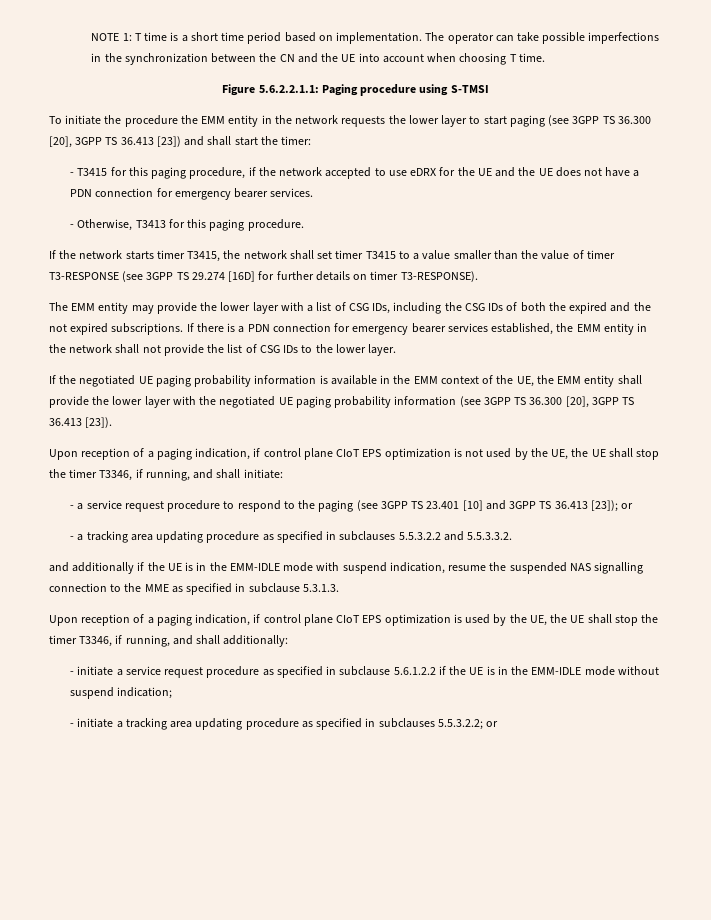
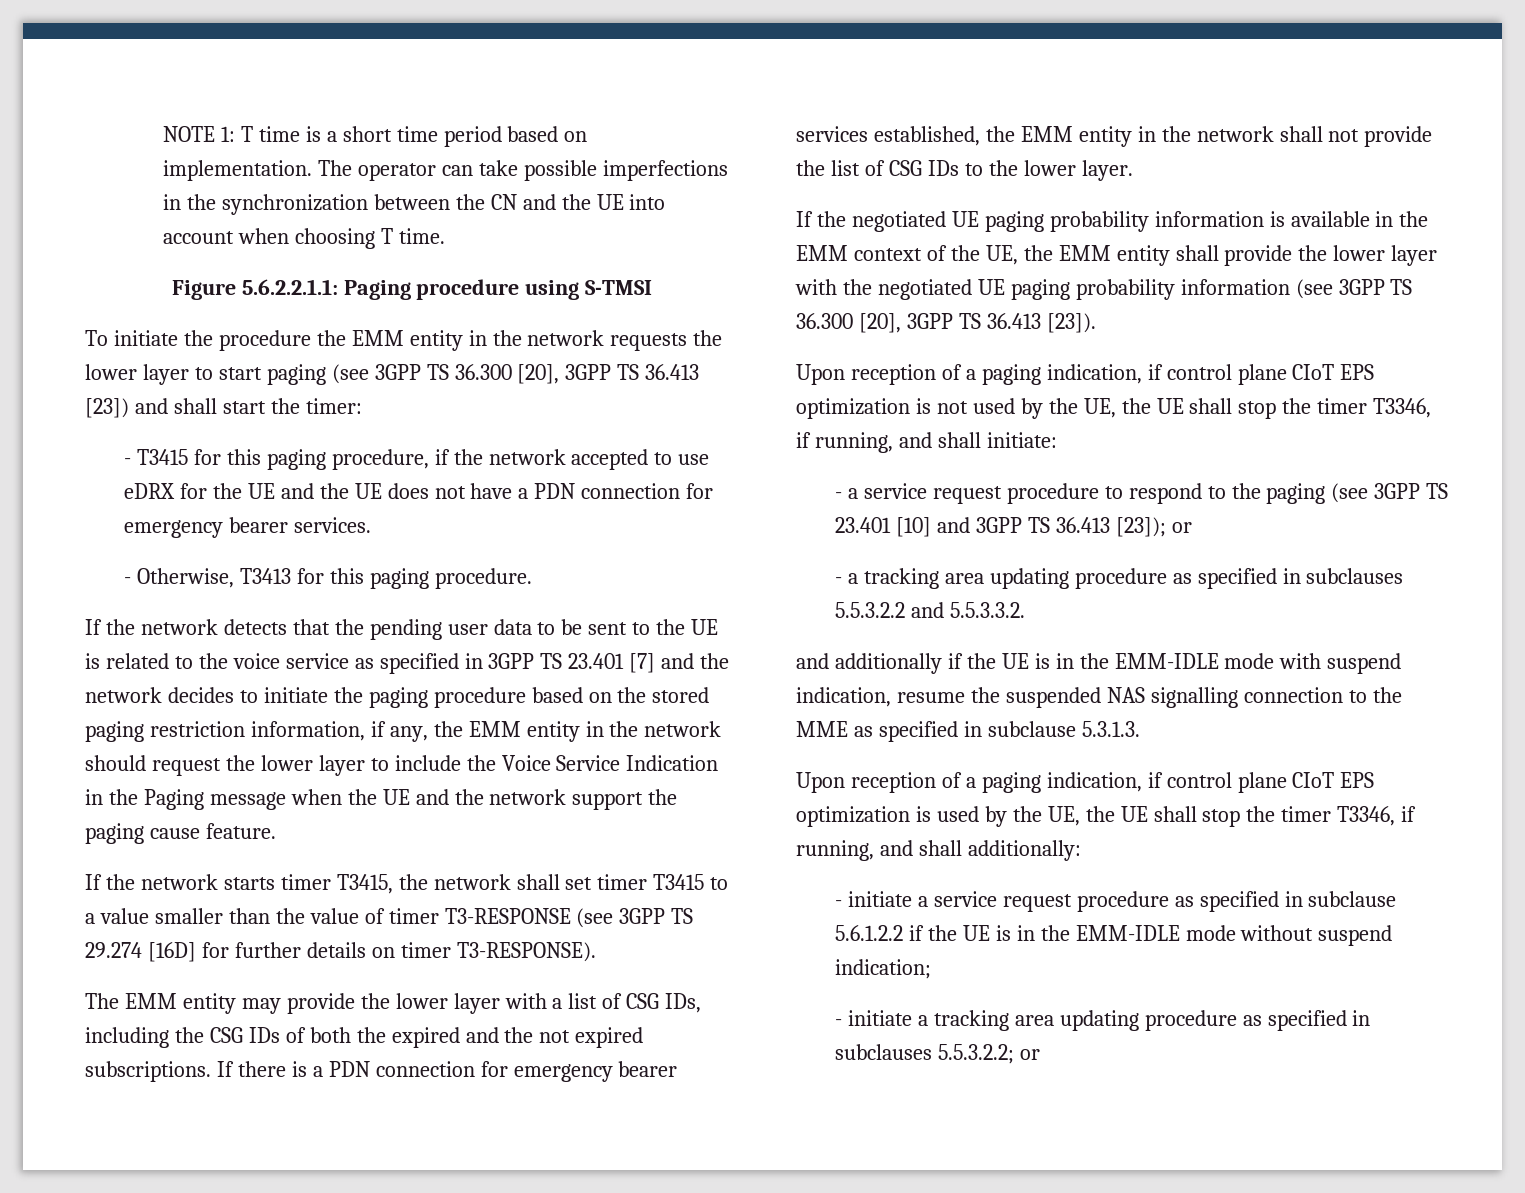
+ If the network detects that the pending user data to be sent to the UE is related to the voice service as specified in 3GPP TS 23.401 [7] and the network decides to initiate the paging procedure based on the stored paging restriction information, if any, the EMM entity in the network should request the lower layer to include the Voice Service Indication in the Paging message when the UE and the network support the paging cause feature.

